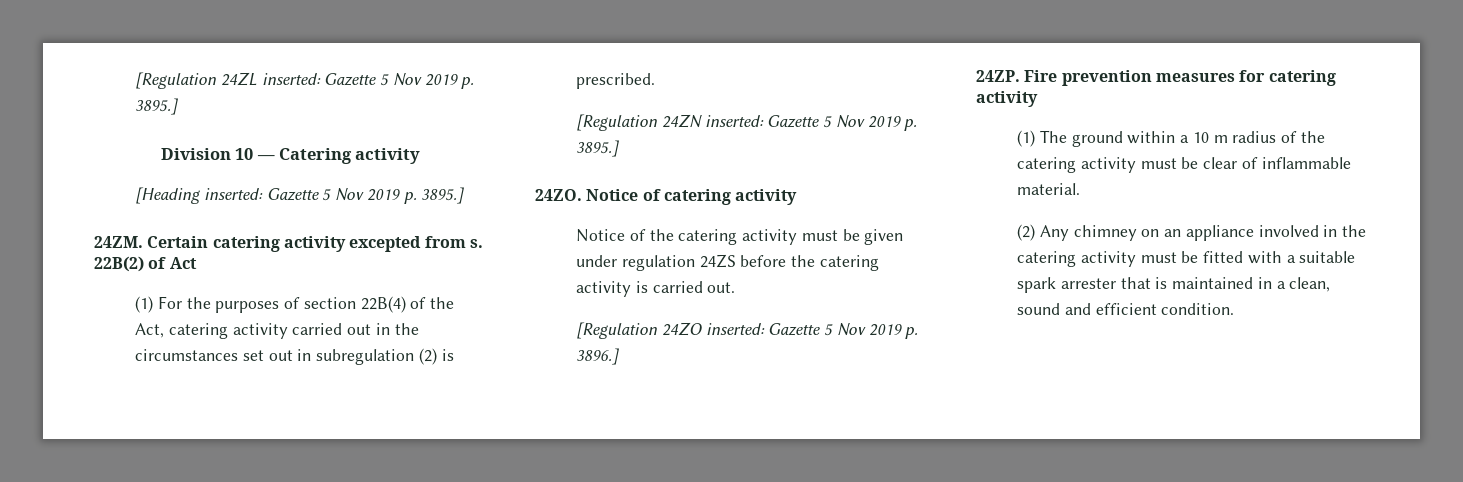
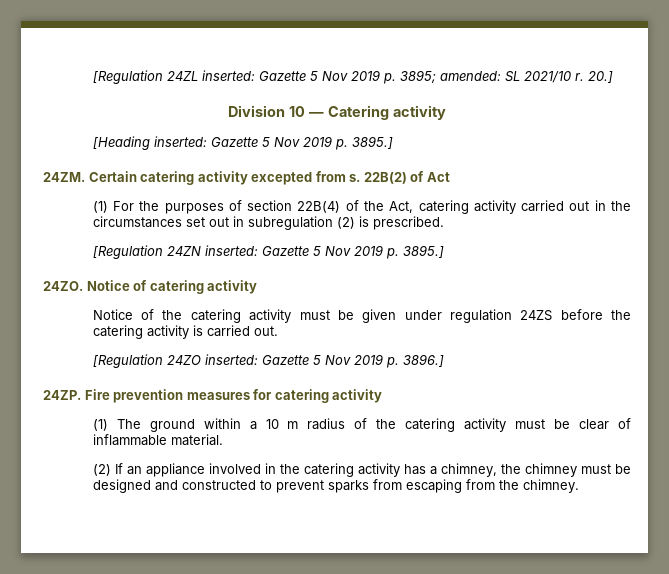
- [Regulation 24ZL inserted: Gazette 5 Nov 2019 p. 3895.]
+ [Regulation 24ZL inserted: Gazette 5 Nov 2019 p. 3895; amended: SL 2021/10 r. 20.]
- (2) Any chimney on an appliance involved in the catering activity must be fitted with a suitable spark arrester that is maintained in a clean, sound and efficient condition.
+ (2) If an appliance involved in the catering activity has a chimney, the chimney must be designed and constructed to prevent sparks from escaping from the chimney.

